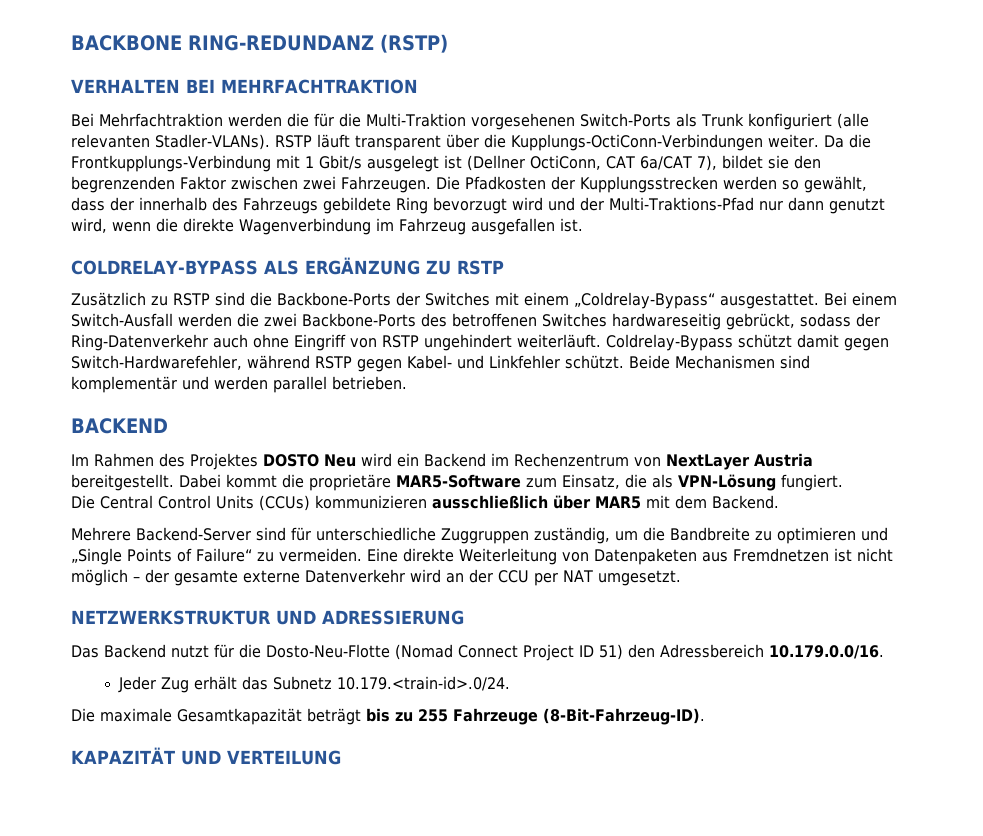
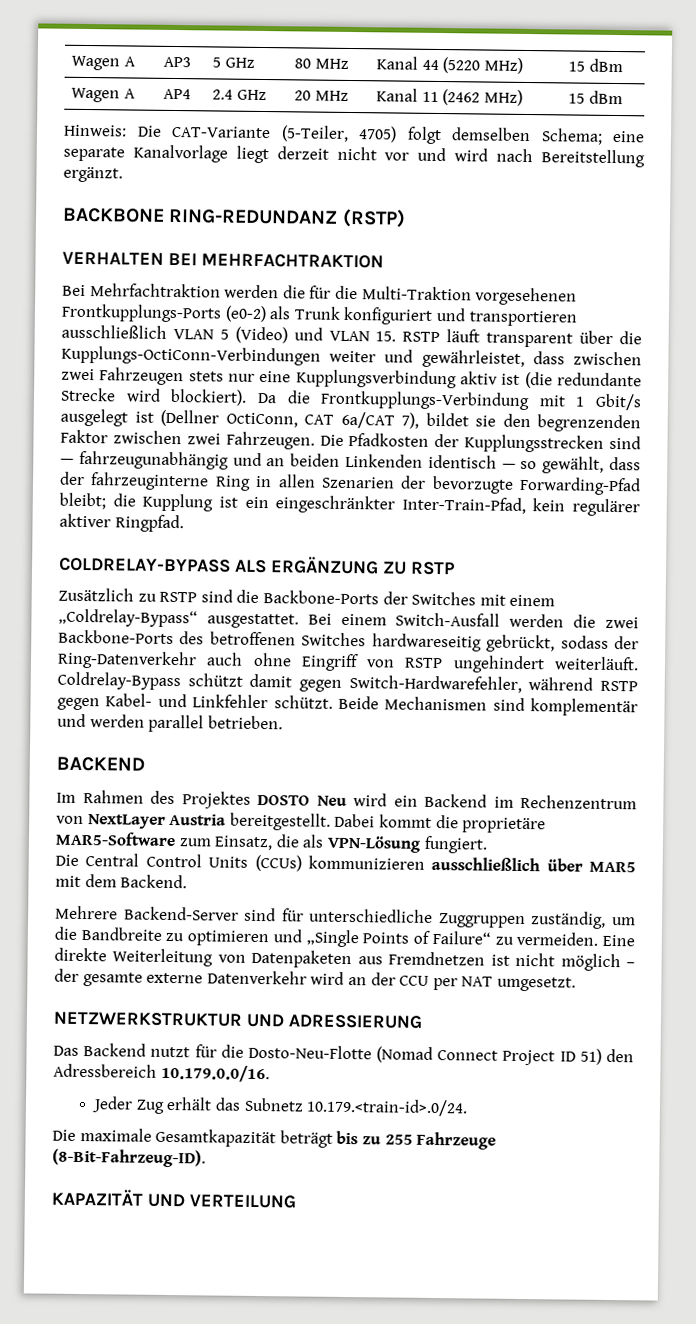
+ Wagen A | AP3 | 5 GHz | 80 MHz | Kanal 44 (5220 MHz) | 15 dBm
+ Wagen A | AP4 | 2.4 GHz | 20 MHz | Kanal 11 (2462 MHz) | 15 dBm
+ Hinweis: Die CAT-Variante (5-Teiler, 4705) folgt demselben Schema; eine separate Kanalvorlage liegt derzeit nicht vor und wird nach Bereitstellung ergänzt.
- Bei Mehrfachtraktion werden die für die Multi-Traktion vorgesehenen Switch-Ports als Trunk konfiguriert (alle relevanten Stadler-VLANs). RSTP läuft transparent über die Kupplungs-OctiConn-Verbindungen weiter.
+ Bei Mehrfachtraktion werden die für die Multi-Traktion vorgesehenen Frontkupplungs-Ports (e0-2) als Trunk konfiguriert und transportieren ausschließlich VLAN 5 (Video) und VLAN 15. RSTP läuft transparent über die Kupplungs-OctiConn-Verbindungen weiter und gewährleistet, dass zwischen zwei Fahrzeugen stets nur eine Kupplungsverbindung aktiv ist (die redundante Strecke wird blockiert).
- Die Pfadkosten der Kupplungsstrecken werden so gewählt, dass der innerhalb des Fahrzeugs gebildete Ring bevorzugt wird und der Multi-Traktions-Pfad nur dann genutzt wird, wenn die direkte Wagenverbindung im Fahrzeug ausgefallen ist.
+ Die Pfadkosten der Kupplungsstrecken sind — fahrzeugunabhängig und an beiden Linkenden identisch — so gewählt, dass der fahrzeuginterne Ring in allen Szenarien der bevorzugte Forwarding-Pfad bleibt; die Kupplung ist ein eingeschränkter Inter-Train-Pfad, kein regulärer aktiver Ringpfad.

